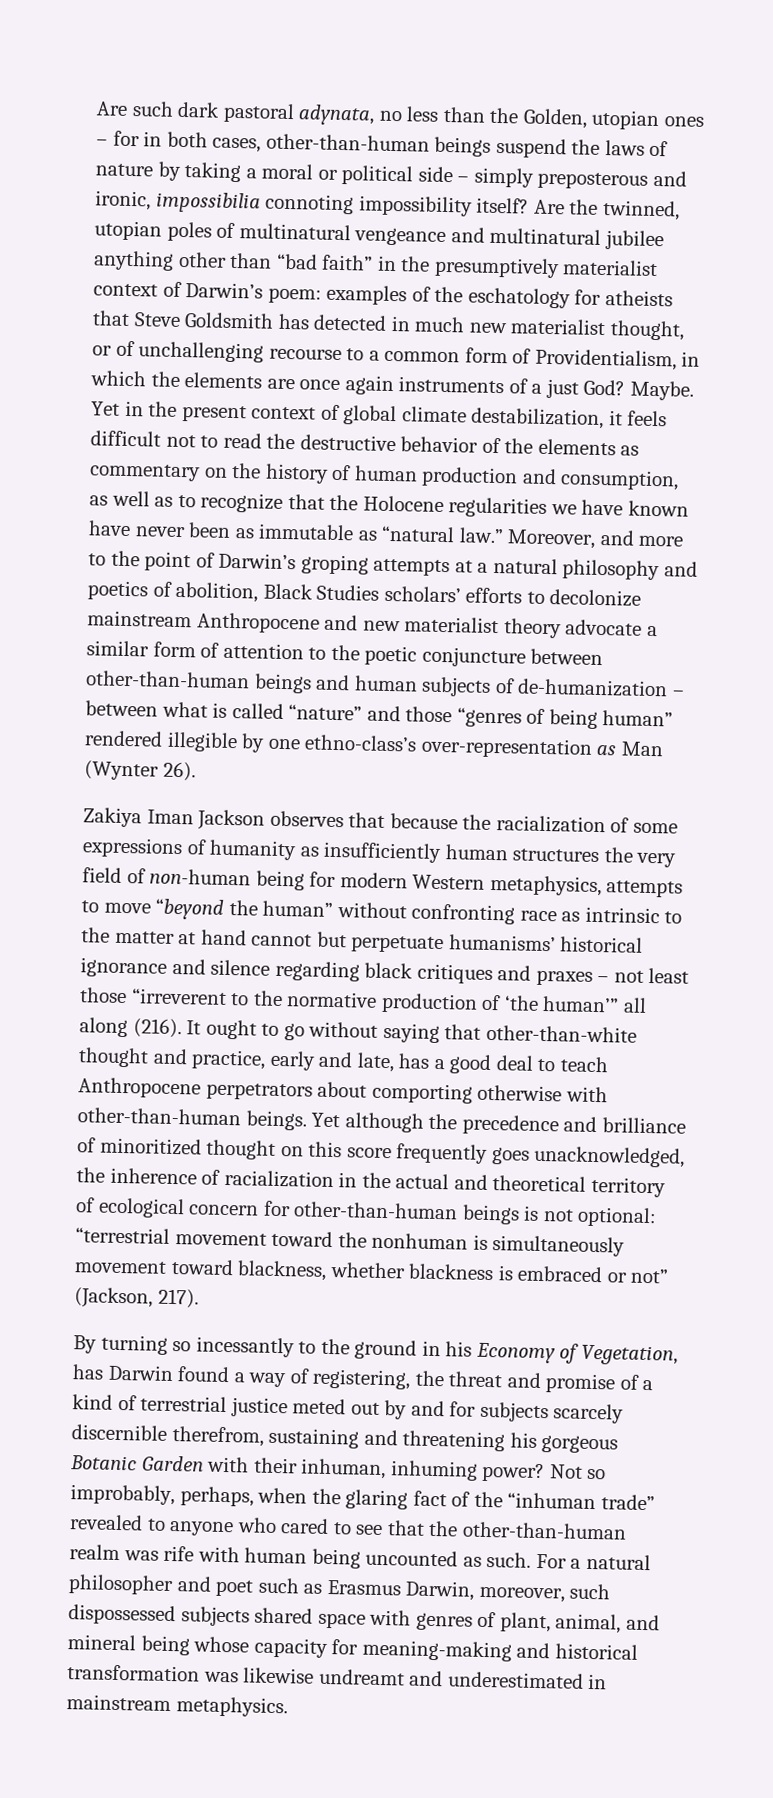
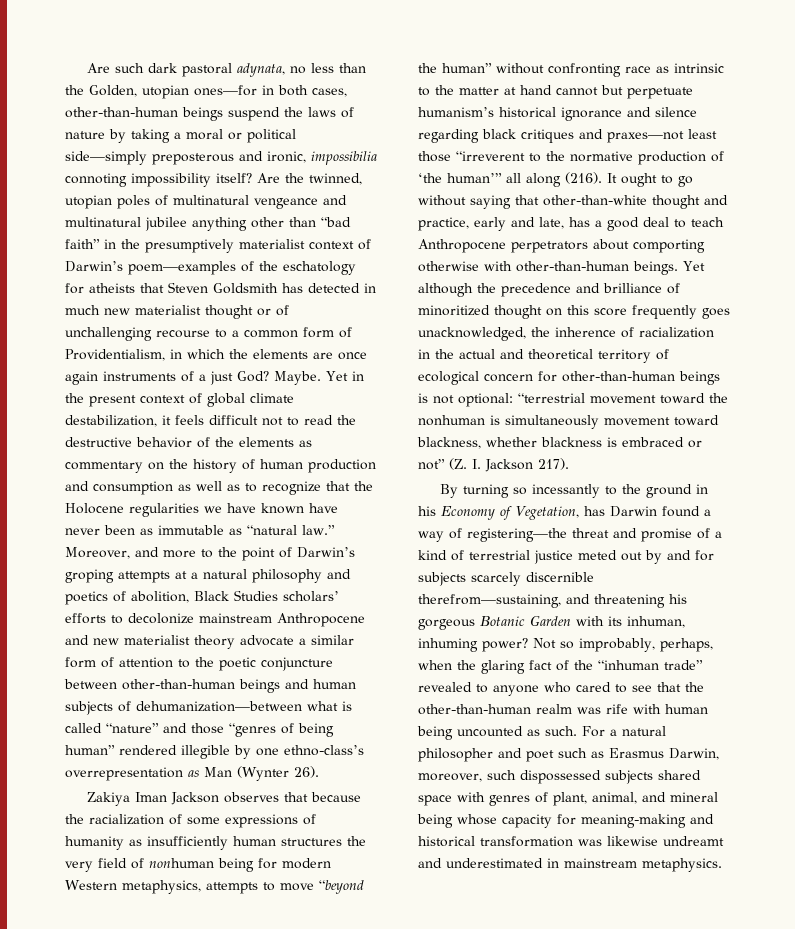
- Are such dark pastoral adynata, no less than the Golden, utopian ones – for in both cases, other-than-human beings suspend the laws of nature by taking a moral or political side – simply preposterous and ironic, impossibilia connoting impossibility itself?
+ Are such dark pastoral adynata, no less than the Golden, utopian ones—for in both cases, other-than-human beings suspend the laws of nature by taking a moral or political side—simply preposterous and ironic, impossibilia connoting impossibility itself?
- Are the twinned, utopian poles of multinatural vengeance and multinatural jubilee anything other than “bad faith” in the presumptively materialist context of Darwin’s poem: examples of the eschatology for atheists that Steve Goldsmith has detected in much new materialist thought, or of unchallenging recourse to a common form of Providentialism, in which the elements are once again instruments of a just God?
+ Are the twinned, utopian poles of multinatural vengeance and multinatural jubilee anything other than “bad faith” in the presumptively materialist context of Darwin’s poem—examples of the eschatology for atheists that Steven Goldsmith has detected in much new materialist thought or of unchallenging recourse to a common form of Providentialism, in which the elements are once again instruments of a just God?
- Yet in the present context of global climate destabilization, it feels difficult not to read the destructive behavior of the elements as commentary on the history of human production and consumption, as well as to recognize that the Holocene regularities we have known have never been as immutable as “natural law.”
+ Yet in the present context of global climate destabilization, it feels difficult not to read the destructive behavior of the elements as commentary on the history of human production and consumption as well as to recognize that the Holocene regularities we have known have never been as immutable as “natural law.”
- Moreover, and more to the point of Darwin’s groping attempts at a natural philosophy and poetics of abolition, Black Studies scholars’ efforts to decolonize mainstream Anthropocene and new materialist theory advocate a similar form of attention to the poetic conjuncture between other-than-human beings and human subjects of de-humanization – between what is called “nature” and those “genres of being human” rendered illegible by one ethno-class’s over-representation as Man (Wynter 26).
+ Moreover, and more to the point of Darwin’s groping attempts at a natural philosophy and poetics of abolition, Black Studies scholars’ efforts to decolonize mainstream Anthropocene and new materialist theory advocate a similar form of attention to the poetic conjuncture between other-than-human beings and human subjects of dehumanization—between what is called “nature” and those “genres of being human” rendered illegible by one ethno-class’s overrepresentation as Man (Wynter 26).
- Zakiya Iman Jackson observes that because the racialization of some expressions of humanity as insufficiently human structures the very field of non-human being for modern Western metaphysics, attempts to move “beyond the human” without confronting race as intrinsic to the matter at hand cannot but perpetuate humanisms’ historical ignorance and silence regarding black critiques and praxes – not least those “irreverent to the normative production of ‘the human’” all along (216).
+ Zakiya Iman Jackson observes that because the racialization of some expressions of humanity as insufficiently human structures the very field of nonhuman being for modern Western metaphysics, attempts to move “beyond the human” without confronting race as intrinsic to the matter at hand cannot but perpetuate humanism’s historical ignorance and silence regarding black critiques and praxes—not least those “irreverent to the normative production of ‘the human’” all along (216).
- Yet although the precedence and brilliance of minoritized thought on this score frequently goes unacknowledged, the inherence of racialization in the actual and theoretical territory of ecological concern for other-than-human beings is not optional: “terrestrial movement toward the nonhuman is simultaneously movement toward blackness, whether blackness is embraced or not” (Jackson, 217).
+ Yet although the precedence and brilliance of minoritized thought on this score frequently goes unacknowledged, the inherence of racialization in the actual and theoretical territory of ecological concern for other-than-human beings is not optional: “terrestrial movement toward the nonhuman is simultaneously movement toward blackness, whether blackness is embraced or not” (Z. I. Jackson 217).
- By turning so incessantly to the ground in his Economy of Vegetation, has Darwin found a way of registering, the threat and promise of a kind of terrestrial justice meted out by and for subjects scarcely discernible therefrom, sustaining and threatening his gorgeous Botanic Garden with their inhuman, inhuming power?
+ By turning so incessantly to the ground in his Economy of Vegetation, has Darwin found a way of registering—the threat and promise of a kind of terrestrial justice meted out by and for subjects scarcely discernible therefrom—sustaining, and threatening his gorgeous Botanic Garden with its inhuman, inhuming power?

